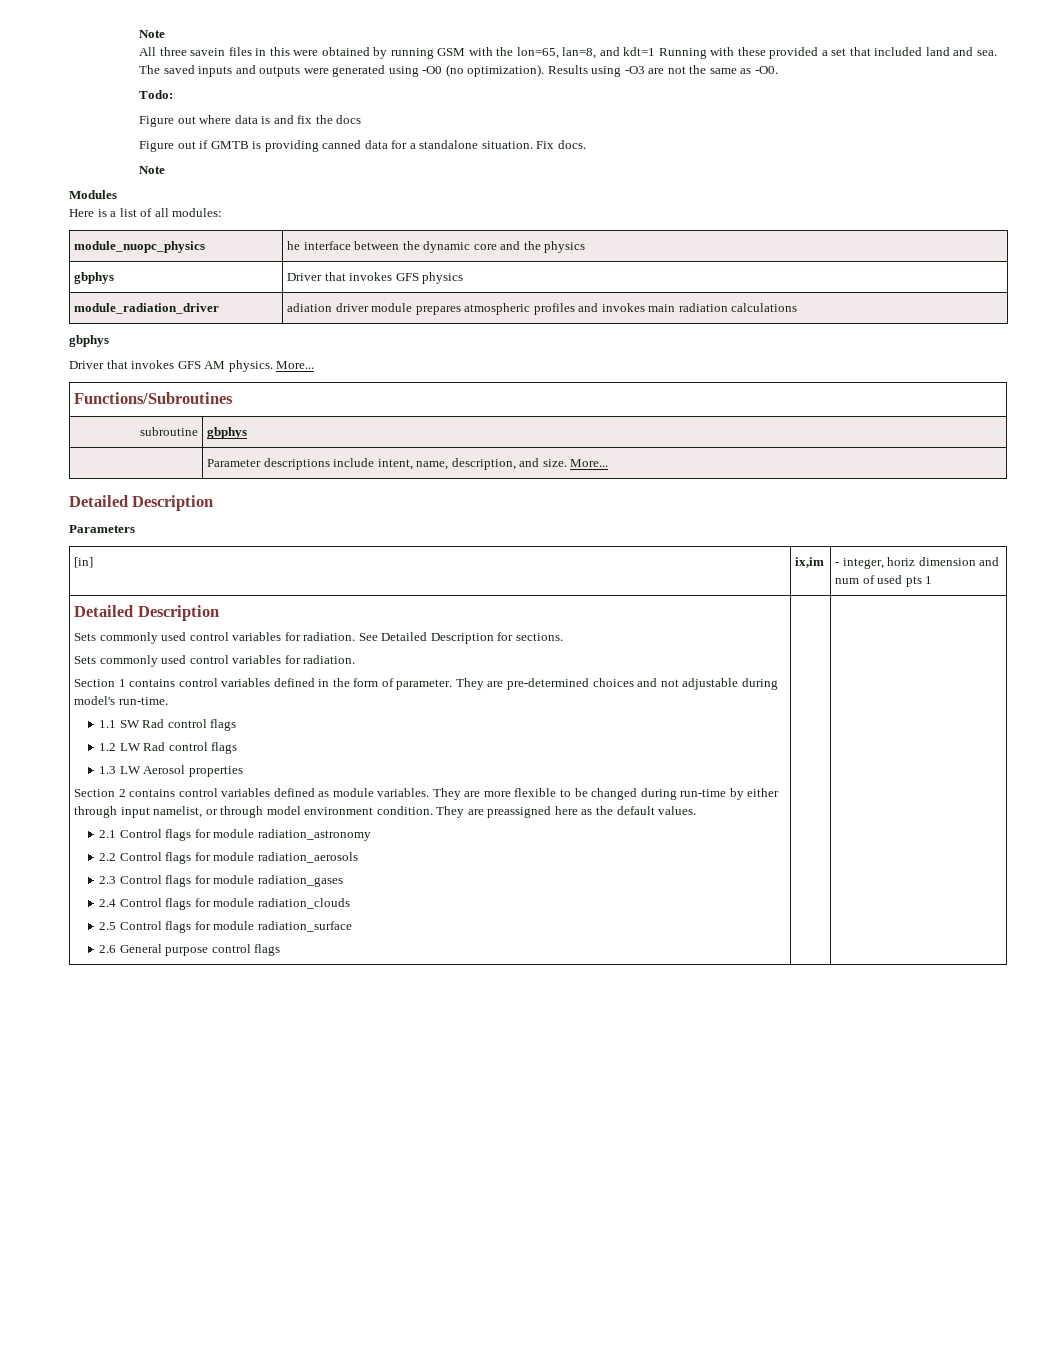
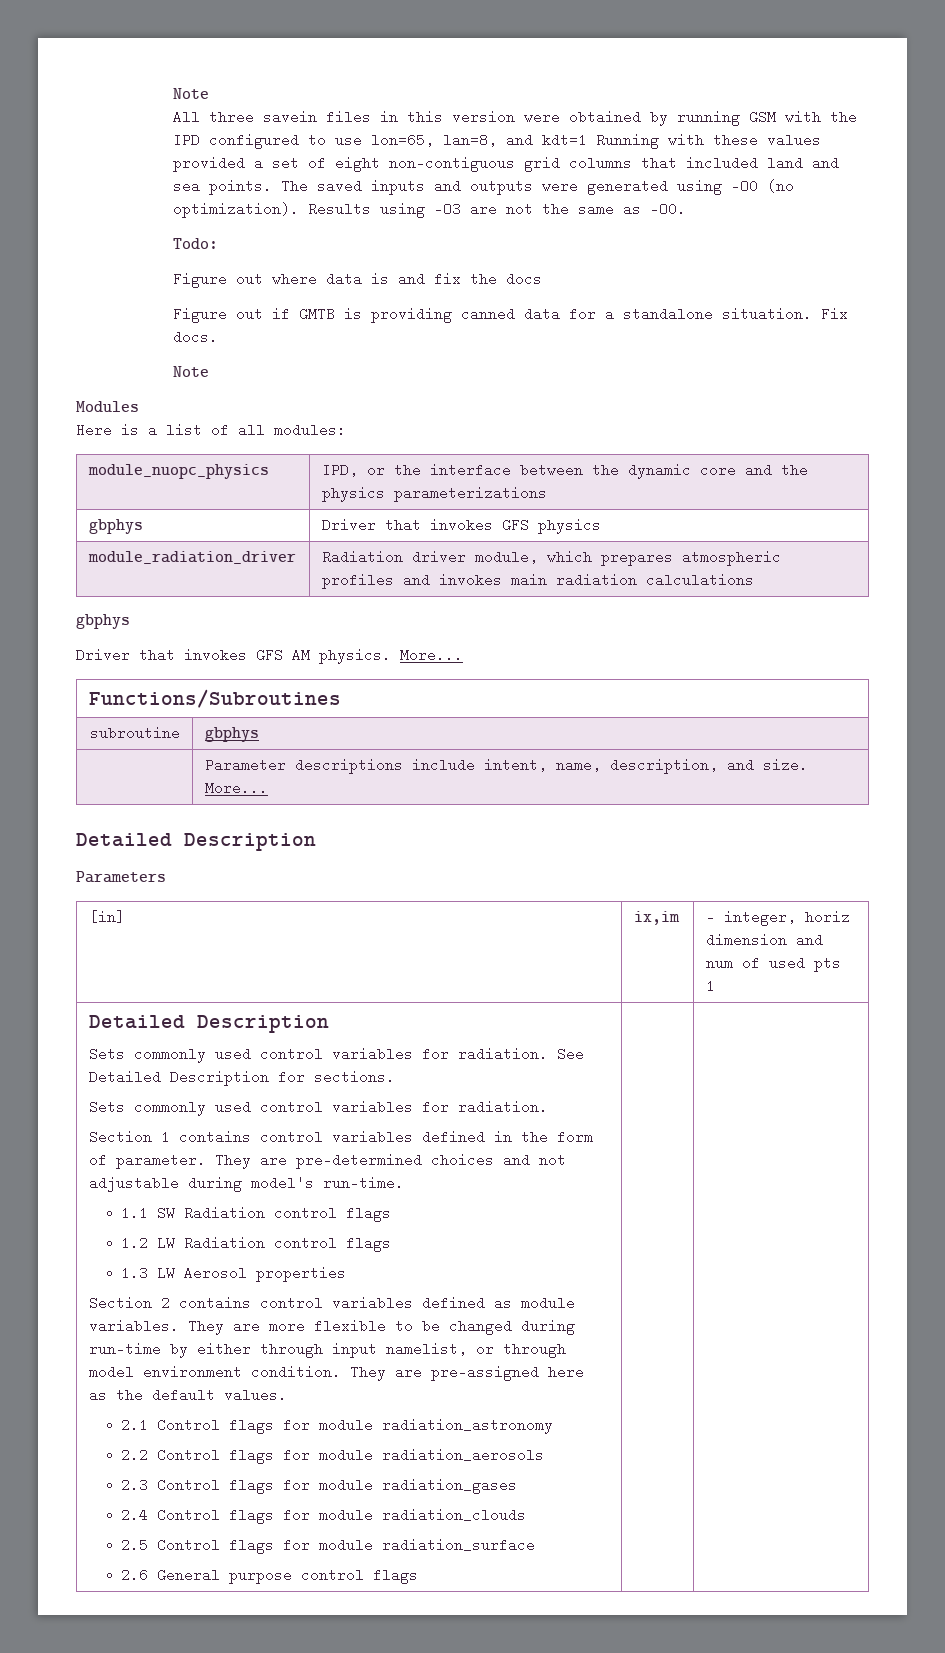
- All three savein files in this were obtained by running GSM with the lon=65, lan=8, and kdt=1 Running with these provided a set that included land and sea.
+ All three savein files in this version were obtained by running GSM with the IPD configured to use lon=65, lan=8, and kdt=1 Running with these values provided a set of eight non-contiguous grid columns that included land and sea points.
- module_nuopc_physics | he interface between the dynamic core and the physics
+ module_nuopc_physics | IPD, or the interface between the dynamic core and the physics parameterizations
- module_radiation_driver | adiation driver module prepares atmospheric profiles and invokes main radiation calculations
+ module_radiation_driver | Radiation driver module, which prepares atmospheric profiles and invokes main radiation calculations
- 1.1 SW Rad control flags
+ 1.1 SW Radiation control flags
- 1.2 LW Rad control flags
+ 1.2 LW Radiation control flags
- They are preassigned here as the default values.
+ They are pre-assigned here as the default values.

